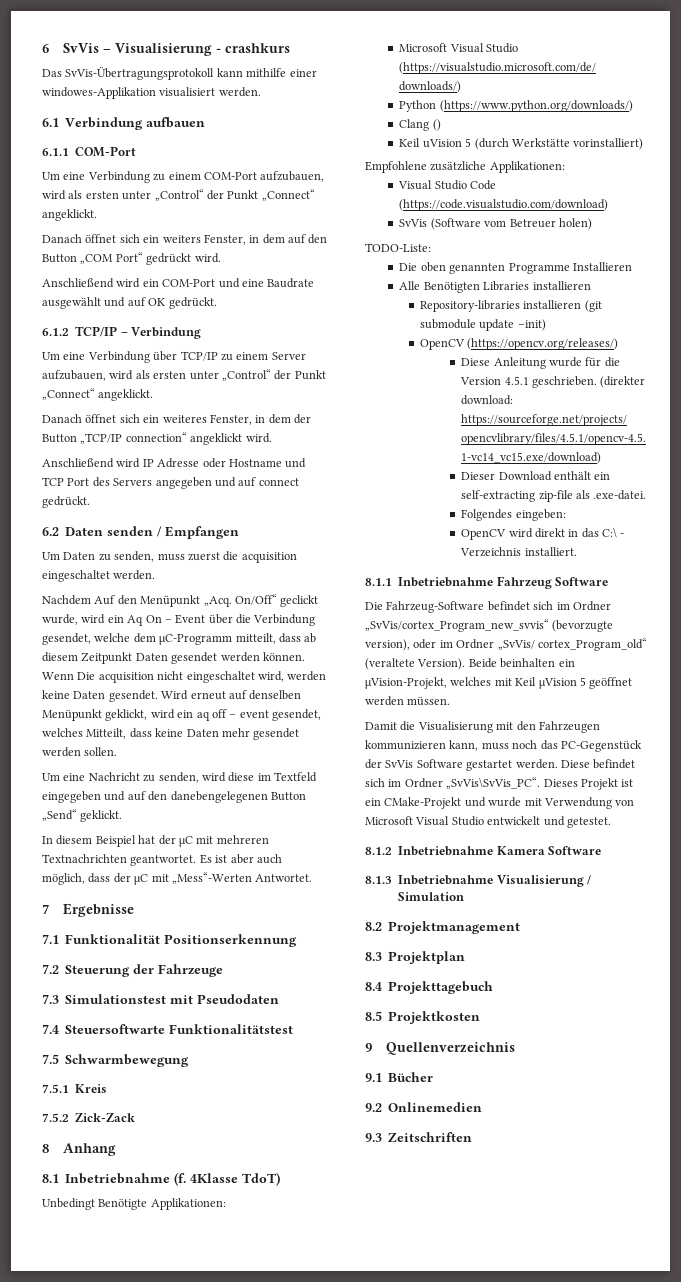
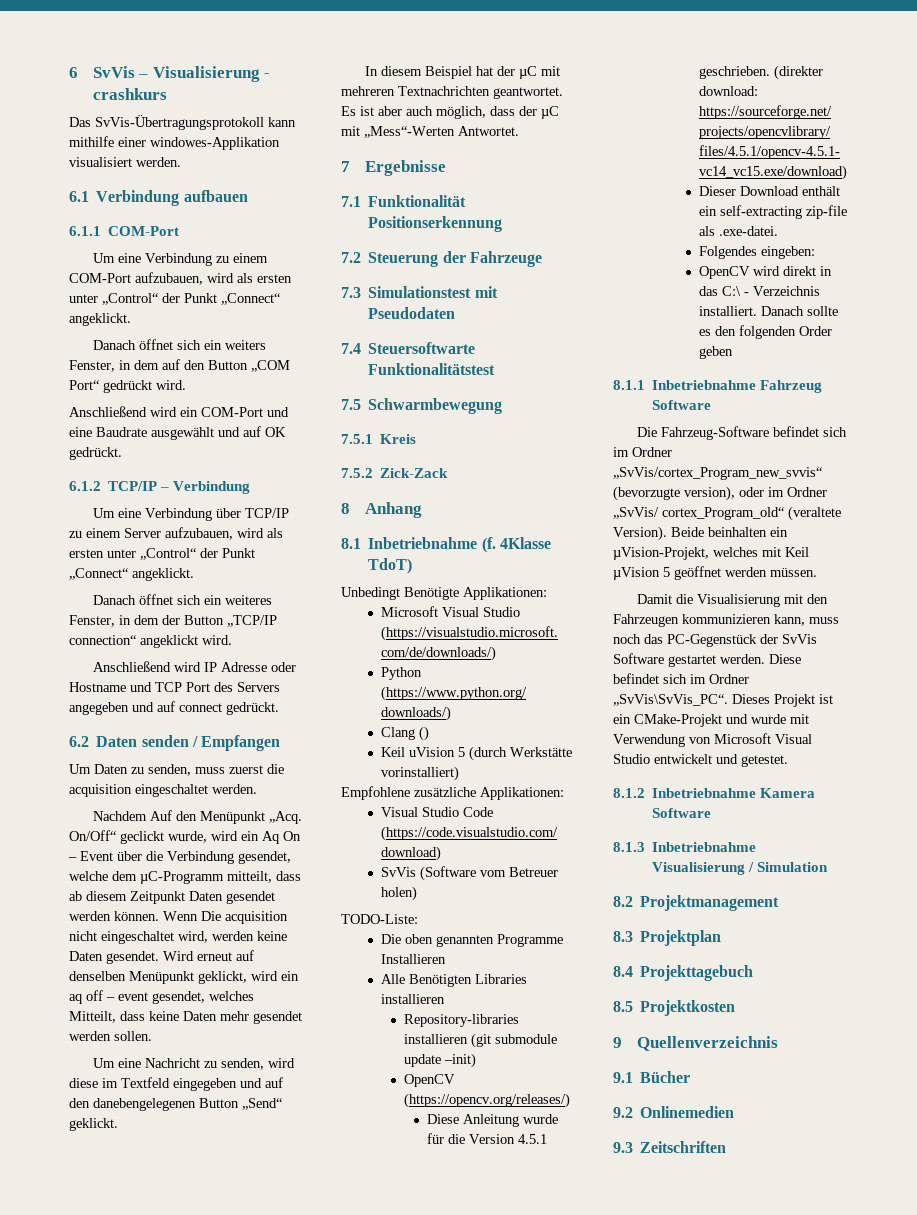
+ Danach sollte es den folgenden Order geben

